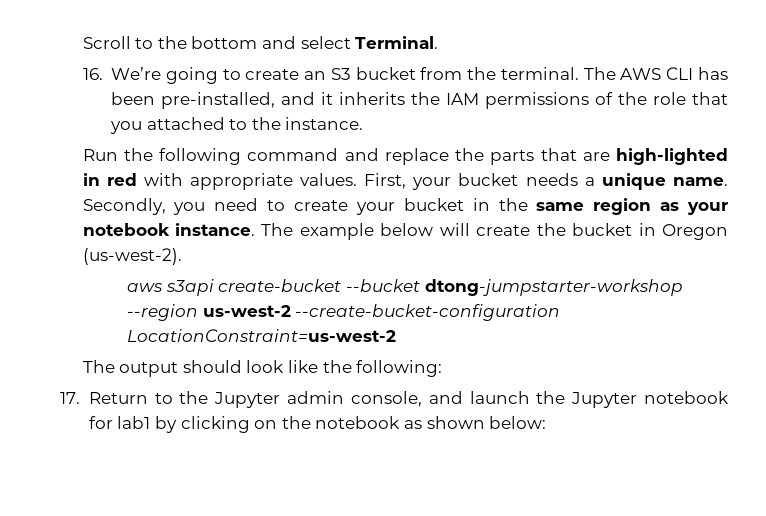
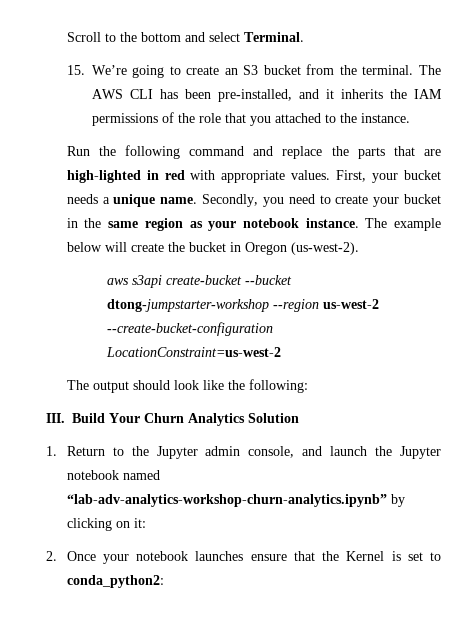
- 16. We’re going to create an S3 bucket from the terminal.
+ 15. We’re going to create an S3 bucket from the terminal.
- 17. Return to the Jupyter admin console, and launch the Jupyter notebook for lab1 by clicking on the notebook as shown below:
+ III. Build Your Churn Analytics Solution
+ 1. Return to the Jupyter admin console, and launch the Jupyter notebook named “lab-adv-analytics-workshop-churn-analytics.ipynb” by clicking on it:
+ 2. Once your notebook launches ensure that the Kernel is set to conda_python2:

